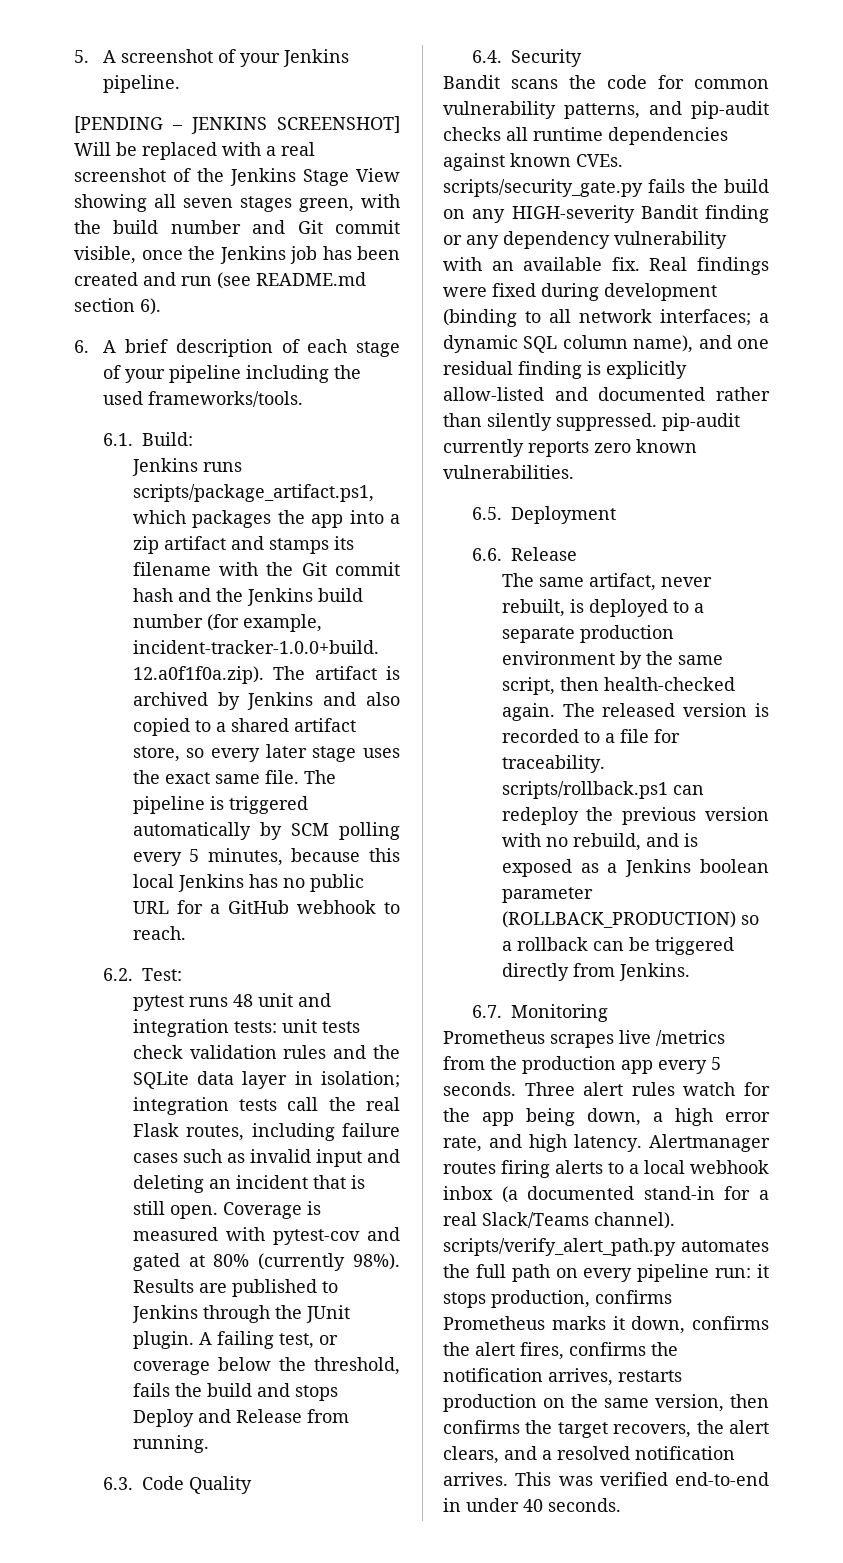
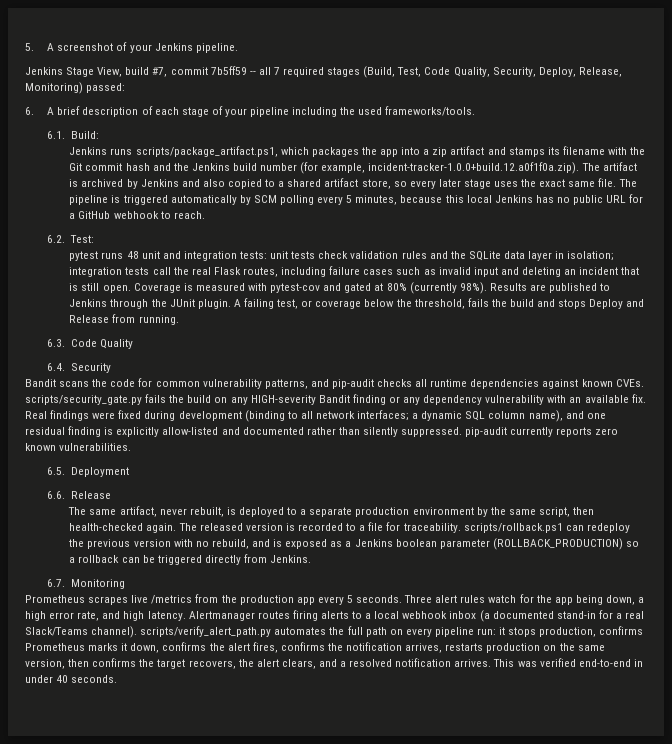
- [PENDING – JENKINS SCREENSHOT] Will be replaced with a real screenshot of the Jenkins Stage View showing all seven stages green, with the build number and Git commit visible, once the Jenkins job has been created and run (see README.md section 6).
+ Jenkins Stage View, build #7, commit 7b5ff59 -- all 7 required stages (Build, Test, Code Quality, Security, Deploy, Release, Monitoring) passed:

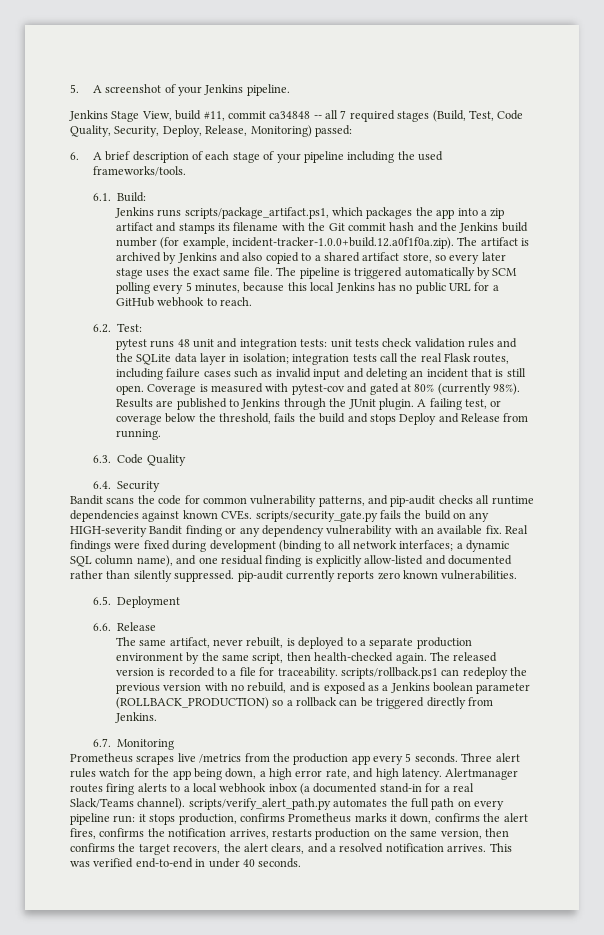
- Jenkins Stage View, build #7, commit 7b5ff59 -- all 7 required stages (Build, Test, Code Quality, Security, Deploy, Release, Monitoring) passed:
+ Jenkins Stage View, build #11, commit ca34848 -- all 7 required stages (Build, Test, Code Quality, Security, Deploy, Release, Monitoring) passed:

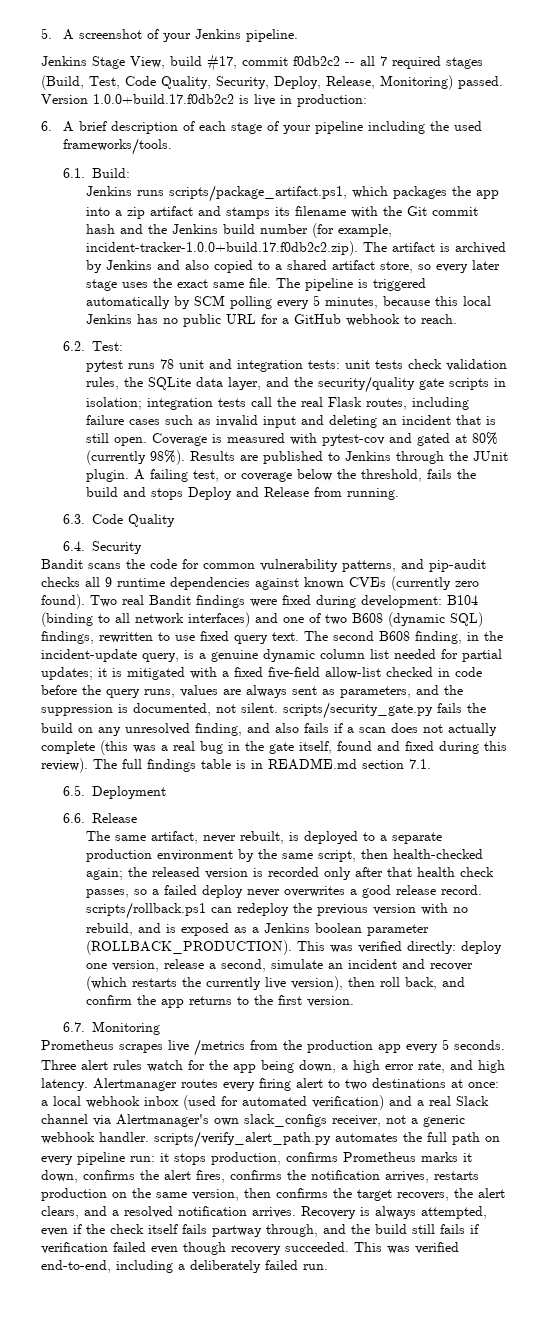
- Jenkins Stage View, build #11, commit ca34848 -- all 7 required stages (Build, Test, Code Quality, Security, Deploy, Release, Monitoring) passed:
+ Jenkins Stage View, build #17, commit f0db2c2 -- all 7 required stages (Build, Test, Code Quality, Security, Deploy, Release, Monitoring) passed. Version 1.0.0+build.17.f0db2c2 is live in production:
- Jenkins runs scripts/package_artifact.ps1, which packages the app into a zip artifact and stamps its filename with the Git commit hash and the Jenkins build number (for example, incident-tracker-1.0.0+build.12.a0f1f0a.zip). The artifact is archived by Jenkins and also copied to a shared artifact store, so every later stage uses the exact same file.
+ Jenkins runs scripts/package_artifact.ps1, which packages the app into a zip artifact and stamps its filename with the Git commit hash and the Jenkins build number (for example, incident-tracker-1.0.0+build.17.f0db2c2.zip). The artifact is archived by Jenkins and also copied to a shared artifact store, so every later stage uses the exact same file.
- pytest runs 48 unit and integration tests: unit tests check validation rules and the SQLite data layer in isolation; integration tests call the real Flask routes, including failure cases such as invalid input and deleting an incident that is still open.
+ pytest runs 78 unit and integration tests: unit tests check validation rules, the SQLite data layer, and the security/quality gate scripts in isolation; integration tests call the real Flask routes, including failure cases such as invalid input and deleting an incident that is still open.
- Bandit scans the code for common vulnerability patterns, and pip-audit checks all runtime dependencies against known CVEs. scripts/security_gate.py fails the build on any HIGH-severity Bandit finding or any dependency vulnerability with an available fix. Real findings were fixed during development (binding to all network interfaces; a dynamic SQL column name), and one residual finding is explicitly allow-listed and documented rather than silently suppressed. pip-audit currently reports zero known vulnerabilities.
+ Bandit scans the code for common vulnerability patterns, and pip-audit checks all 9 runtime dependencies against known CVEs (currently zero found). Two real Bandit findings were fixed during development: B104 (binding to all network interfaces) and one of two B608 (dynamic SQL) findings, rewritten to use fixed query text. The second B608 finding, in the incident-update query, is a genuine dynamic column list needed for partial updates; it is mitigated with a fixed five-field allow-list checked in code before the query runs, values are always sent as parameters, and the suppression is documented, not silent. scripts/security_gate.py fails the build on any unresolved finding, and also fails if a scan does not actually complete (this was a real bug in the gate itself, found and fixed during this review). The full findings table is in README.md section 7.1.
- The same artifact, never rebuilt, is deployed to a separate production environment by the same script, then health-checked again. The released version is recorded to a file for traceability. scripts/rollback.ps1 can redeploy the previous version with no rebuild, and is exposed as a Jenkins boolean parameter (ROLLBACK_PRODUCTION) so a rollback can be triggered directly from Jenkins.
+ The same artifact, never rebuilt, is deployed to a separate production environment by the same script, then health-checked again; the released version is recorded only after that health check passes, so a failed deploy never overwrites a good release record. scripts/rollback.ps1 can redeploy the previous version with no rebuild, and is exposed as a Jenkins boolean parameter (ROLLBACK_PRODUCTION). This was verified directly: deploy one version, release a second, simulate an incident and recover (which restarts the currently live version), then roll back, and confirm the app returns to the first version.
- Alertmanager routes firing alerts to a local webhook inbox (a documented stand-in for a real Slack/Teams channel). scripts/verify_alert_path.py automates the full path on every pipeline run: it stops production, confirms Prometheus marks it down, confirms the alert fires, confirms the notification arrives, restarts production on the same version, then confirms the target recovers, the alert clears, and a resolved notification arrives.
+ Alertmanager routes every firing alert to two destinations at once: a local webhook inbox (used for automated verification) and a real Slack channel via Alertmanager's own slack_configs receiver, not a generic webhook handler. scripts/verify_alert_path.py automates the full path on every pipeline run: it stops production, confirms Prometheus marks it down, confirms the alert fires, confirms the notification arrives, restarts production on the same version, then confirms the target recovers, the alert clears, and a resolved notification arrives.
- This was verified end-to-end in under 40 seconds.
+ Recovery is always attempted, even if the check itself fails partway through, and the build still fails if verification failed even though recovery succeeded. This was verified end-to-end, including a deliberately failed run.

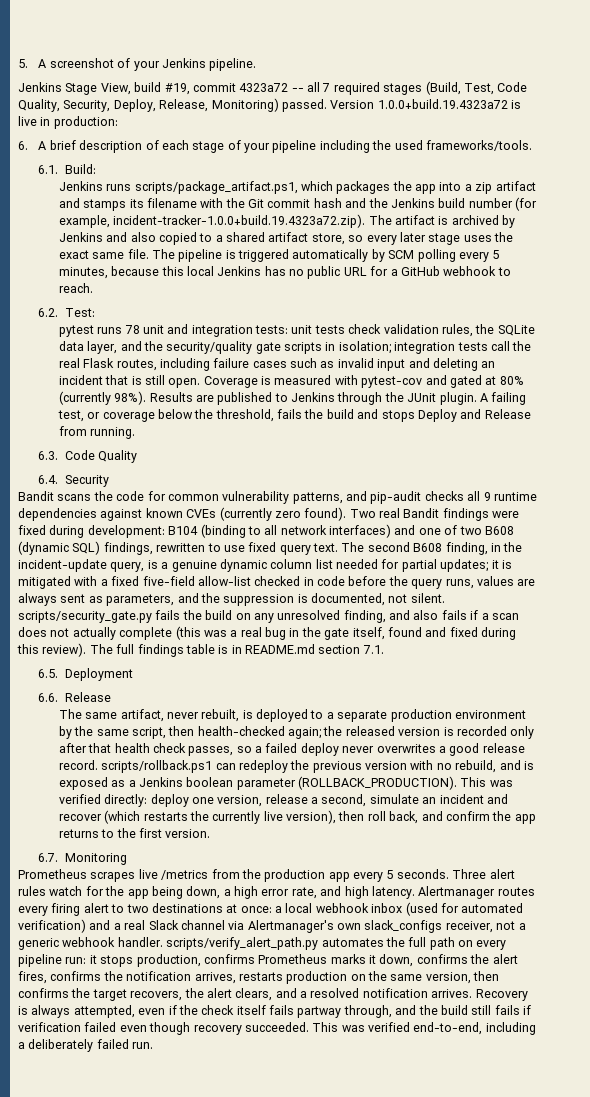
- Jenkins Stage View, build #17, commit f0db2c2 -- all 7 required stages (Build, Test, Code Quality, Security, Deploy, Release, Monitoring) passed.
+ Jenkins Stage View, build #19, commit 4323a72 -- all 7 required stages (Build, Test, Code Quality, Security, Deploy, Release, Monitoring) passed.
- Version 1.0.0+build.17.f0db2c2 is live in production:
+ Version 1.0.0+build.19.4323a72 is live in production:
- Jenkins runs scripts/package_artifact.ps1, which packages the app into a zip artifact and stamps its filename with the Git commit hash and the Jenkins build number (for example, incident-tracker-1.0.0+build.17.f0db2c2.zip). The artifact is archived by Jenkins and also copied to a shared artifact store, so every later stage uses the exact same file.
+ Jenkins runs scripts/package_artifact.ps1, which packages the app into a zip artifact and stamps its filename with the Git commit hash and the Jenkins build number (for example, incident-tracker-1.0.0+build.19.4323a72.zip). The artifact is archived by Jenkins and also copied to a shared artifact store, so every later stage uses the exact same file.

